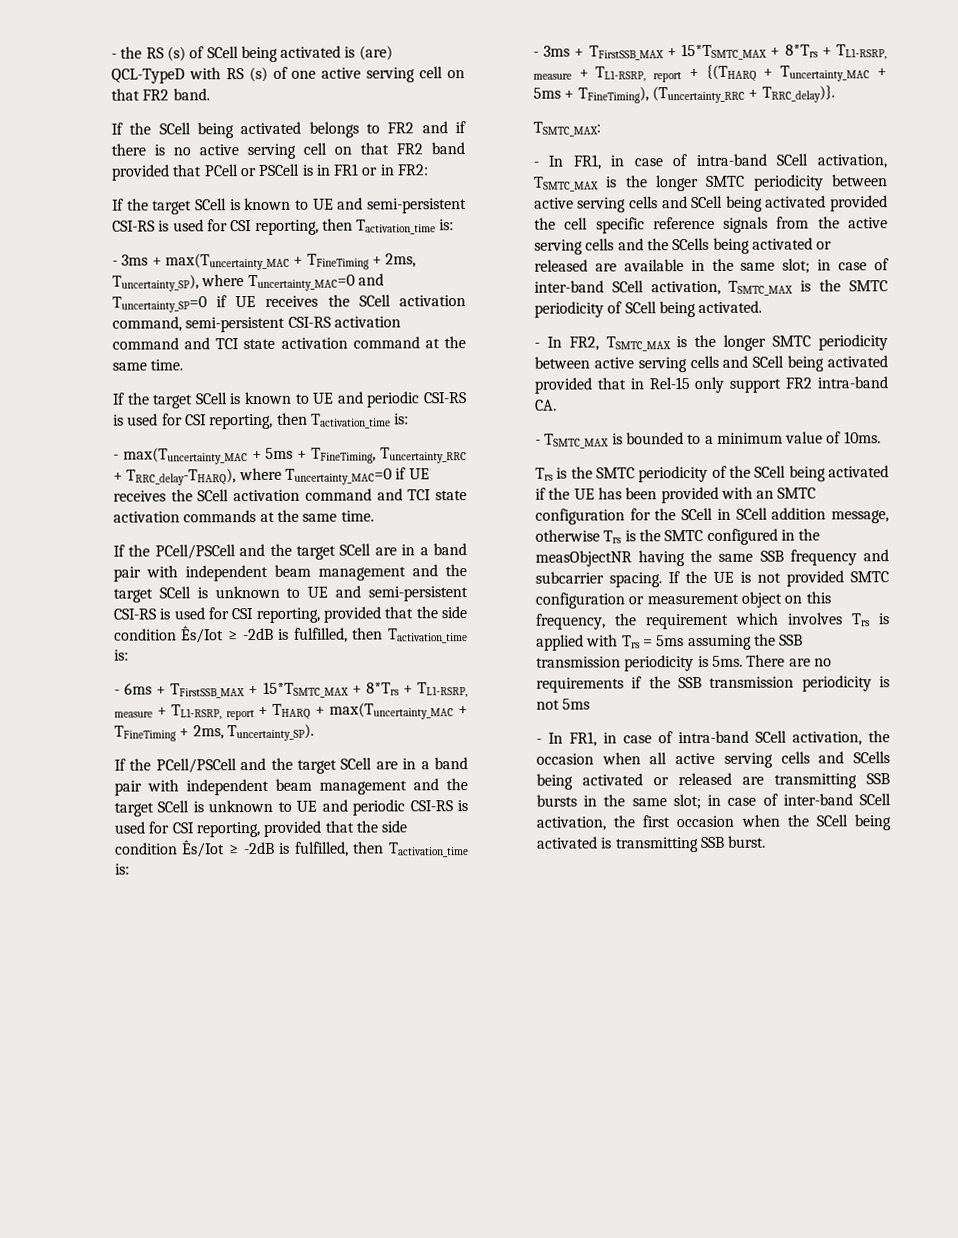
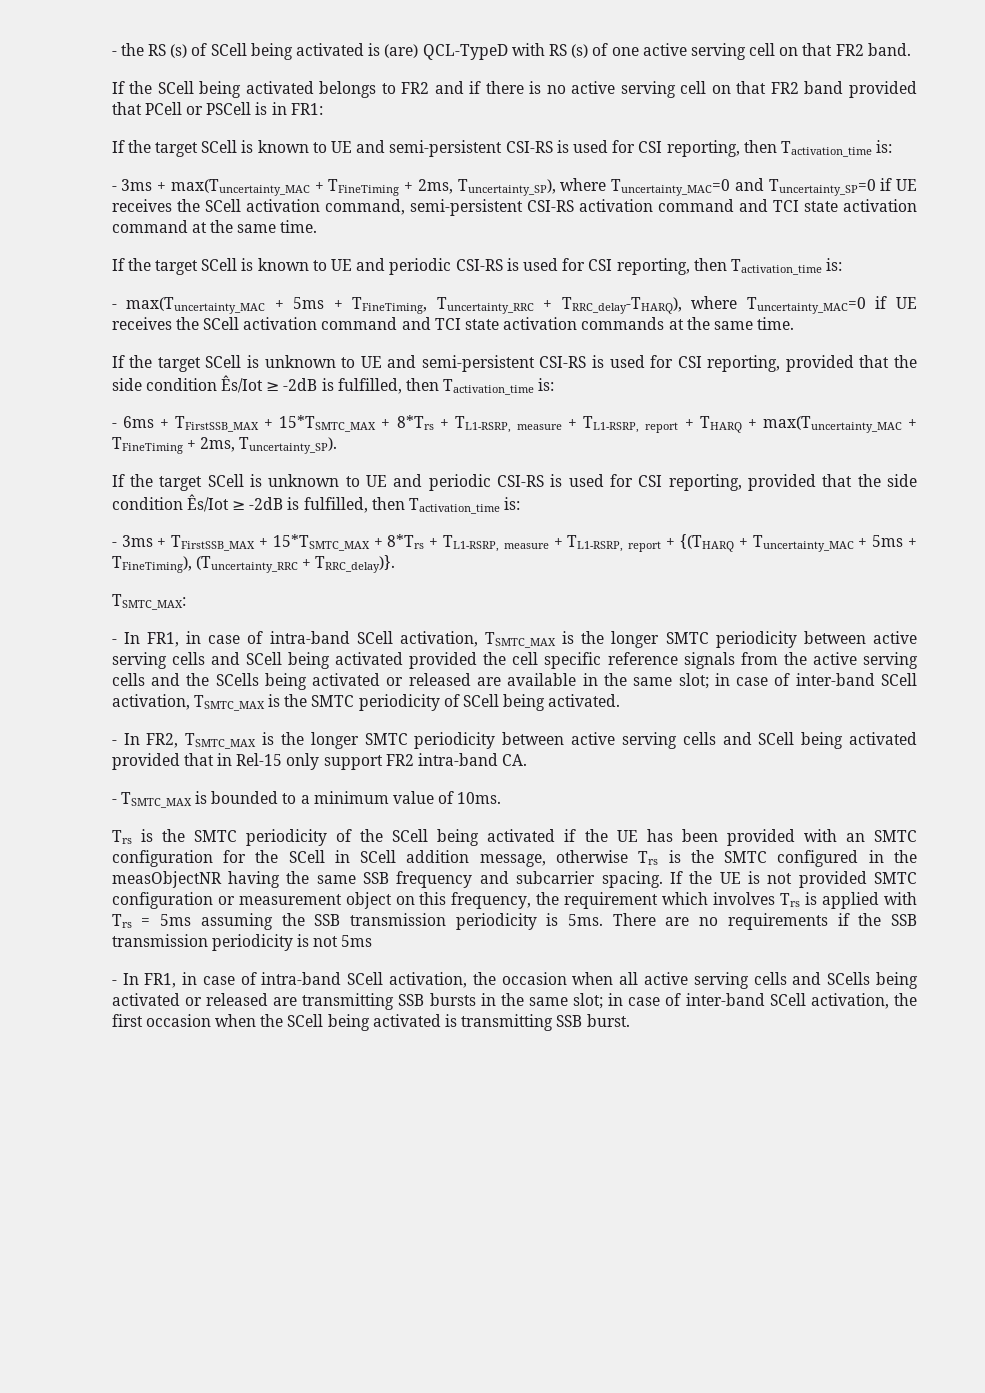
- If the SCell being activated belongs to FR2 and if there is no active serving cell on that FR2 band provided that PCell or PSCell is in FR1 or in FR2:
+ If the SCell being activated belongs to FR2 and if there is no active serving cell on that FR2 band provided that PCell or PSCell is in FR1:
- If the PCell/PSCell and the target SCell are in a band pair with independent beam management and the target SCell is unknown to UE and semi-persistent CSI-RS is used for CSI reporting, provided that the side condition Ês/Iot ≥ -2dB is fulfilled, then Tactivation_time is:
+ If the target SCell is unknown to UE and semi-persistent CSI-RS is used for CSI reporting, provided that the side condition Ês/Iot ≥ -2dB is fulfilled, then Tactivation_time is:
- If the PCell/PSCell and the target SCell are in a band pair with independent beam management and the target SCell is unknown to UE and periodic CSI-RS is used for CSI reporting, provided that the side condition Ês/Iot ≥ -2dB is fulfilled, then Tactivation_time is:
+ If the target SCell is unknown to UE and periodic CSI-RS is used for CSI reporting, provided that the side condition Ês/Iot ≥ -2dB is fulfilled, then Tactivation_time is:

